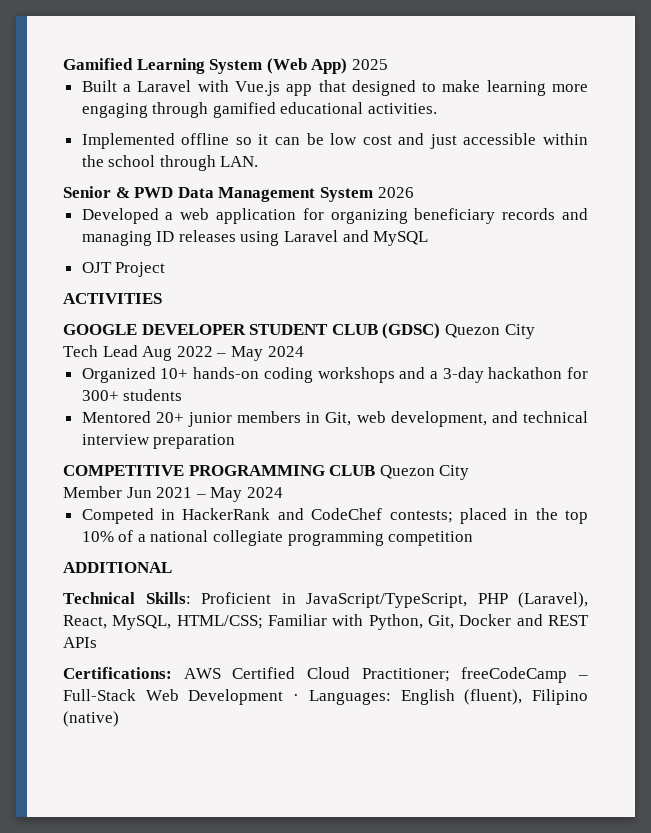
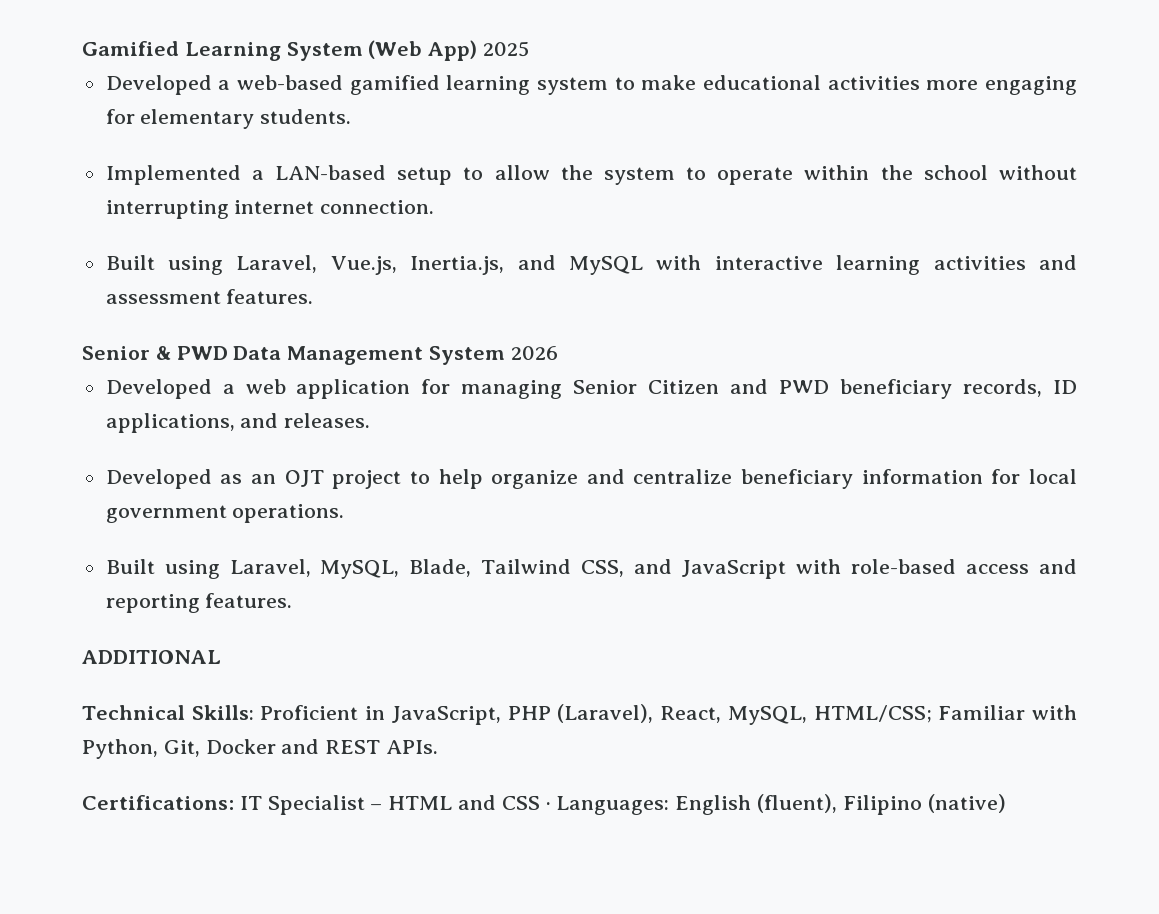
- Built a Laravel with Vue.js app that designed to make learning more engaging through gamified educational activities.
- Implemented offline so it can be low cost and just accessible within the school through LAN.
+ Developed a web-based gamified learning system to make educational activities more engaging for elementary students.
+ Implemented a LAN-based setup to allow the system to operate within the school without interrupting internet connection.
+ Built using Laravel, Vue.js, Inertia.js, and MySQL with interactive learning activities and assessment features.
- Developed a web application for organizing beneficiary records and managing ID releases using Laravel and MySQL
- OJT Project
- ACTIVITIES
- GOOGLE DEVELOPER STUDENT CLUB (GDSC) Quezon City
- Tech Lead Aug 2022 – May 2024
- Organized 10+ hands-on coding workshops and a 3-day hackathon for 300+ students
- Mentored 20+ junior members in Git, web development, and technical interview preparation
- COMPETITIVE PROGRAMMING CLUB Quezon City
- Member Jun 2021 – May 2024
- Competed in HackerRank and CodeChef contests; placed in the top 10% of a national collegiate programming competition
+ Developed a web application for managing Senior Citizen and PWD beneficiary records, ID applications, and releases.
+ Developed as an OJT project to help organize and centralize beneficiary information for local government operations.
+ Built using Laravel, MySQL, Blade, Tailwind CSS, and JavaScript with role-based access and reporting features.
- Technical Skills: Proficient in JavaScript/TypeScript, PHP (Laravel), React, MySQL, HTML/CSS; Familiar with Python, Git, Docker and REST APIs
+ Technical Skills: Proficient in JavaScript, PHP (Laravel), React, MySQL, HTML/CSS; Familiar with Python, Git, Docker and REST APIs.
- Certifications: AWS Certified Cloud Practitioner; freeCodeCamp – Full-Stack Web Development · Languages: English (fluent), Filipino (native)
+ Certifications: IT Specialist – HTML and CSS · Languages: English (fluent), Filipino (native)

